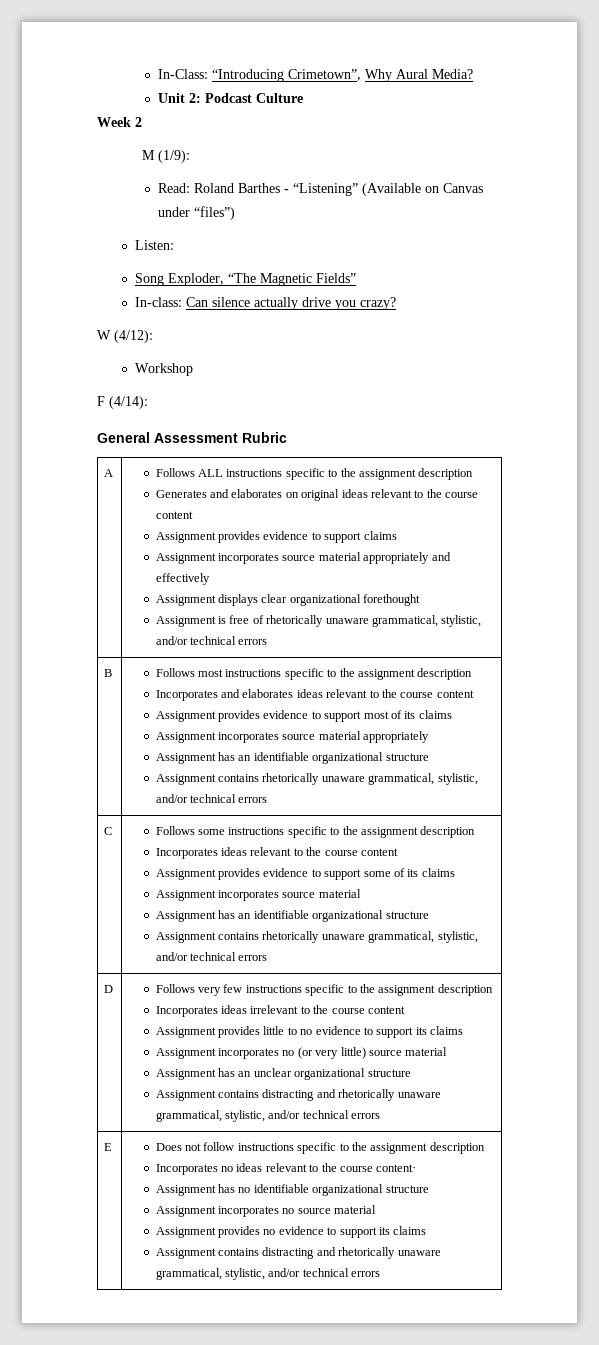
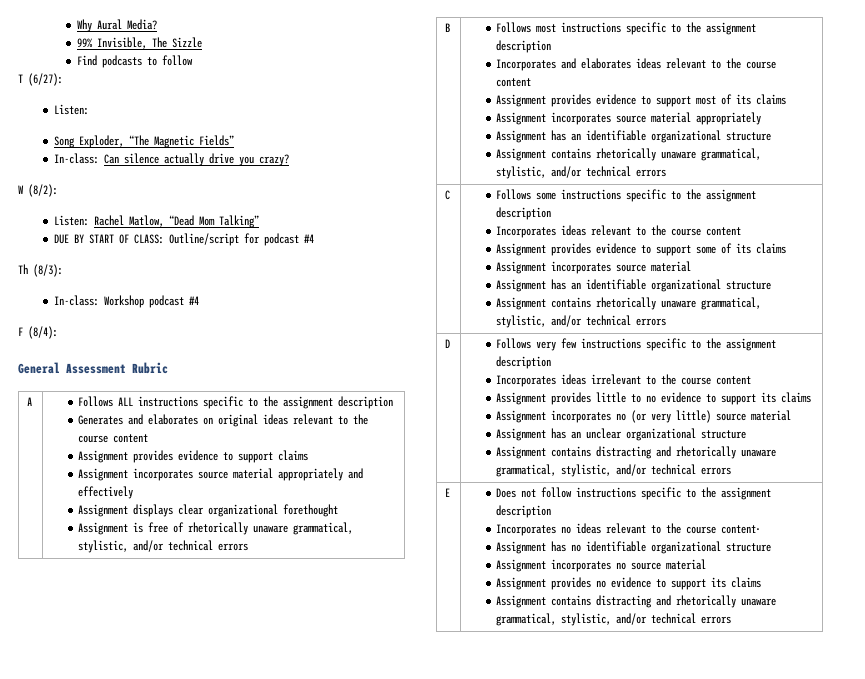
- In-Class: “Introducing Crimetown”, Why Aural Media?
+ Why Aural Media?
- Unit 2: Podcast Culture
- Week 2
- M (1/9):
- Read: Roland Barthes - “Listening” (Available on Canvas under “files”)
+ 99% Invisible, The Sizzle
+ Find podcasts to follow
+ T (6/27):
- W (4/12):
- Workshop
+ W (8/2):
+ Listen: Rachel Matlow, “Dead Mom Talking”
+ DUE BY START OF CLASS: Outline/script for podcast #4
+ Th (8/3):
+ In-class: Workshop podcast #4
- F (4/14):
+ F (8/4):

